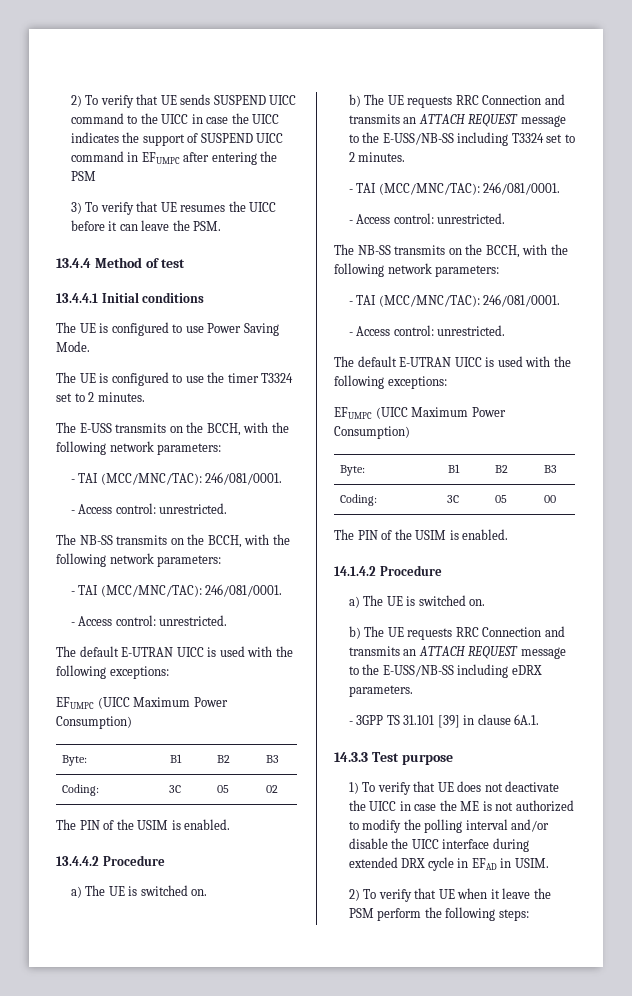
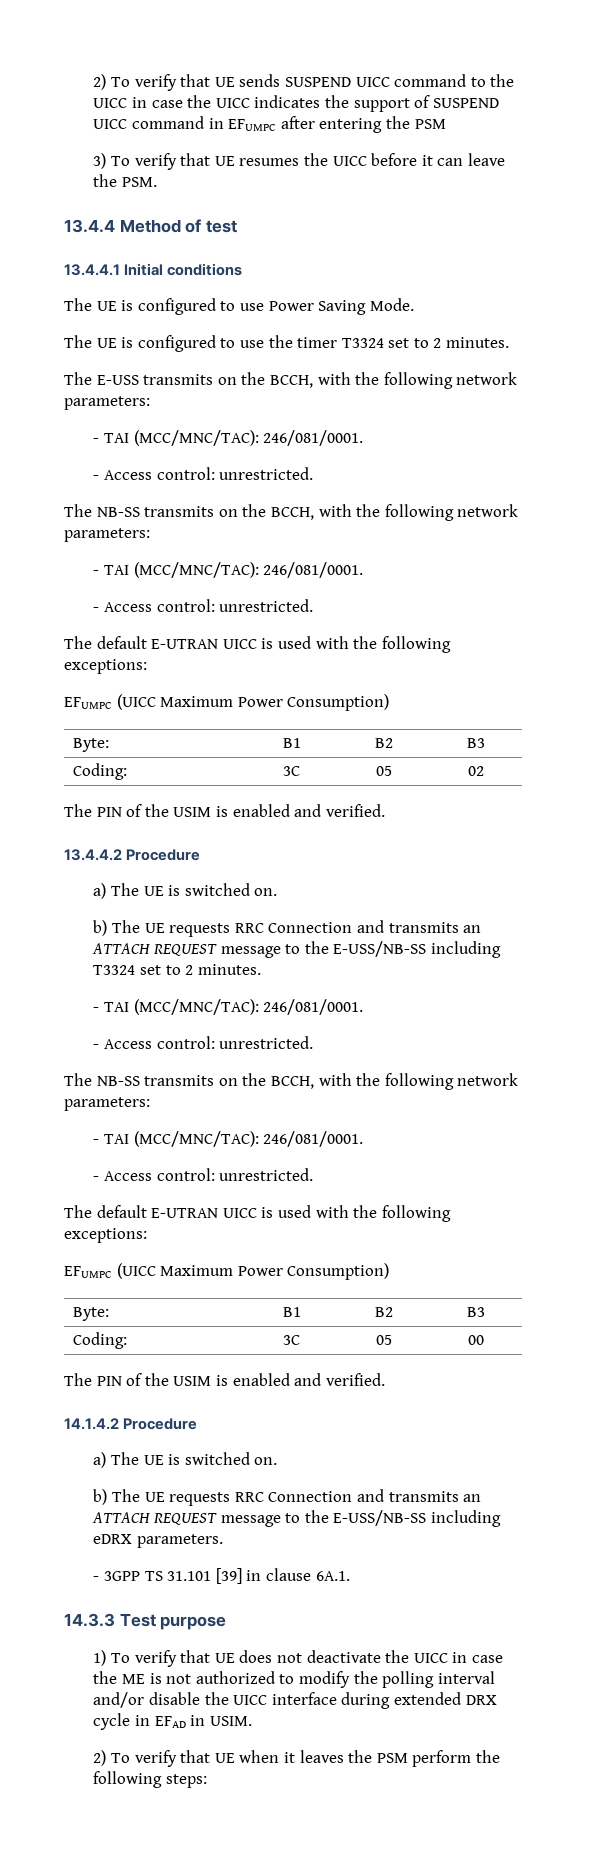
  Coding: | 3C | 05 | 02
- The PIN of the USIM is enabled.
+ The PIN of the USIM is enabled and verified.
  Coding: | 3C | 05 | 00
- The PIN of the USIM is enabled.
+ The PIN of the USIM is enabled and verified.
- 2) To verify that UE when it leave the PSM perform the following steps:
+ 2) To verify that UE when it leaves the PSM perform the following steps:

